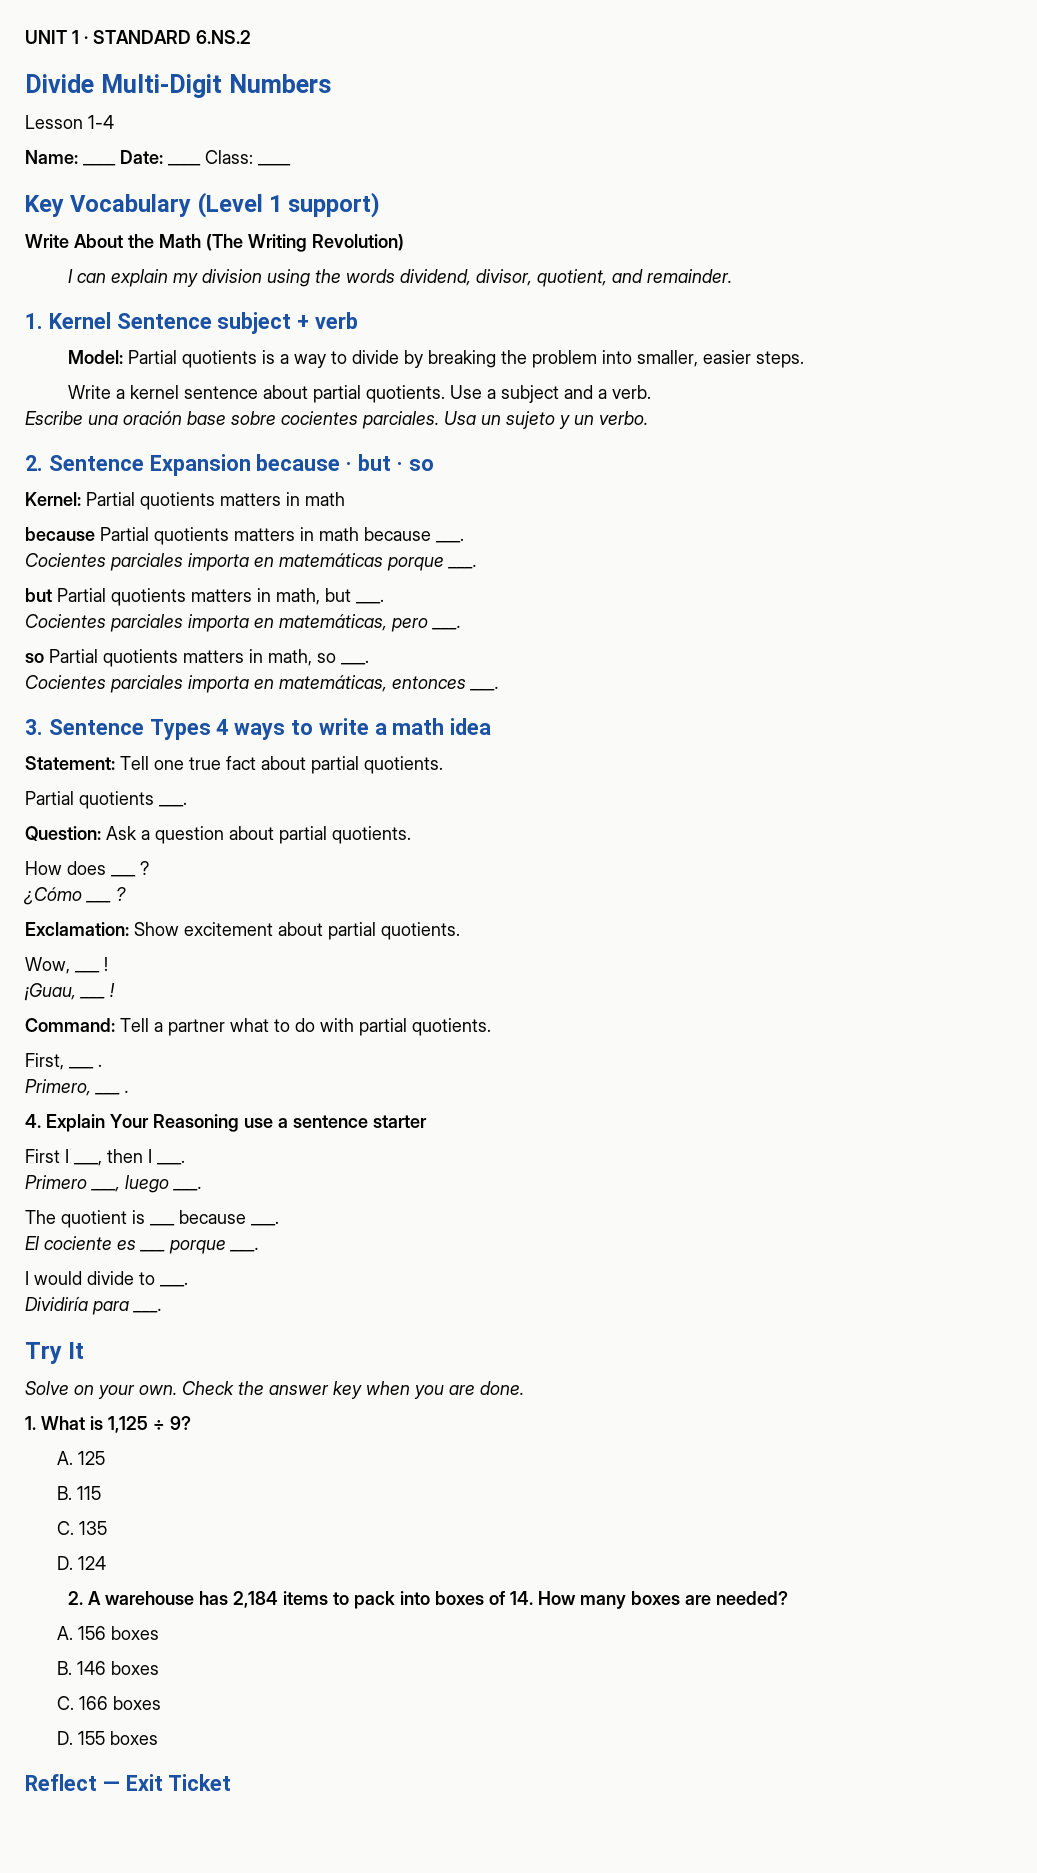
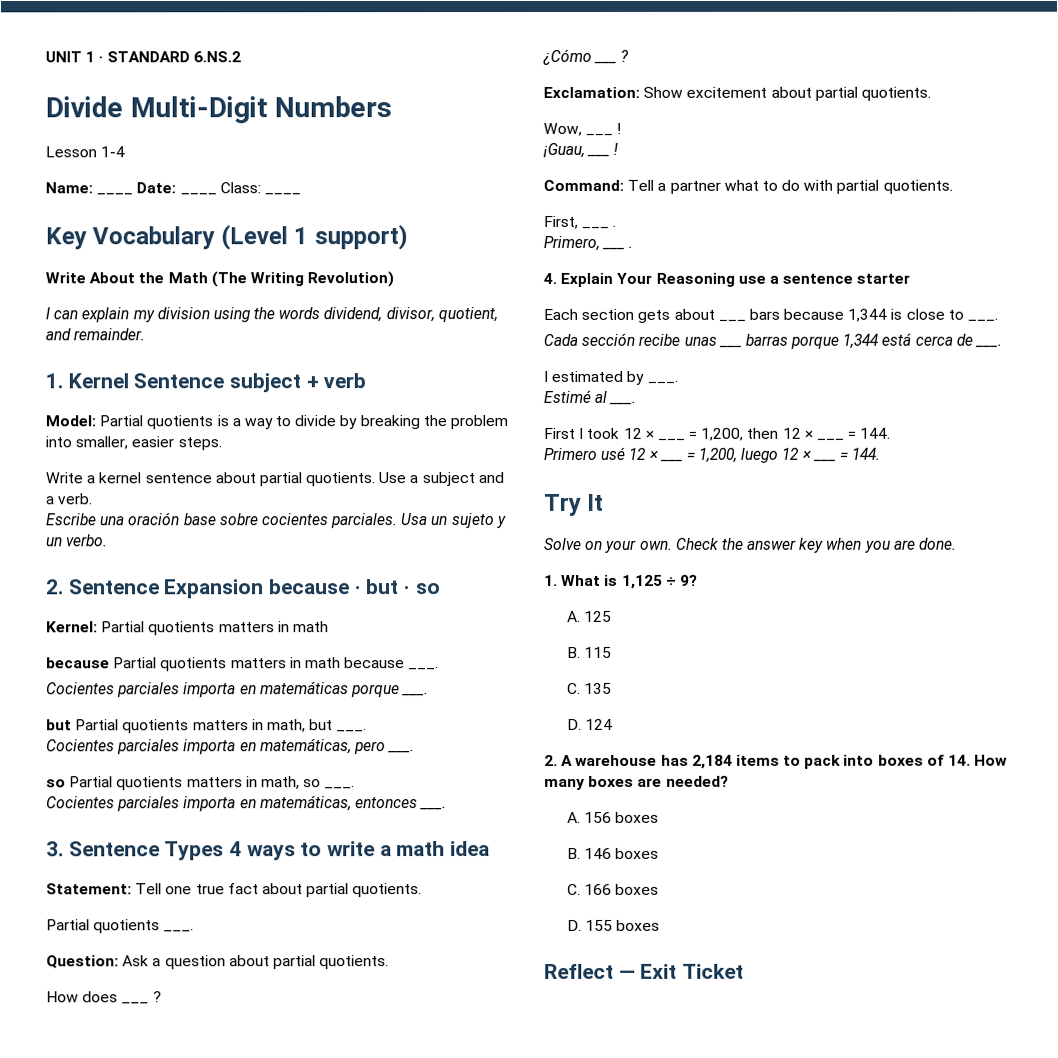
- First I ___, then I ___.
- Primero ___, luego ___.
- The quotient is ___ because ___.
- El cociente es ___ porque ___.
+ Each section gets about ___ bars because 1,344 is close to ___.
+ Cada sección recibe unas ___ barras porque 1,344 está cerca de ___.
- I would divide to ___.
- Dividiría para ___.
+ I estimated by ___.
+ Estimé al ___.
+ First I took 12 × ___ = 1,200, then 12 × ___ = 144.
+ Primero usé 12 × ___ = 1,200, luego 12 × ___ = 144.

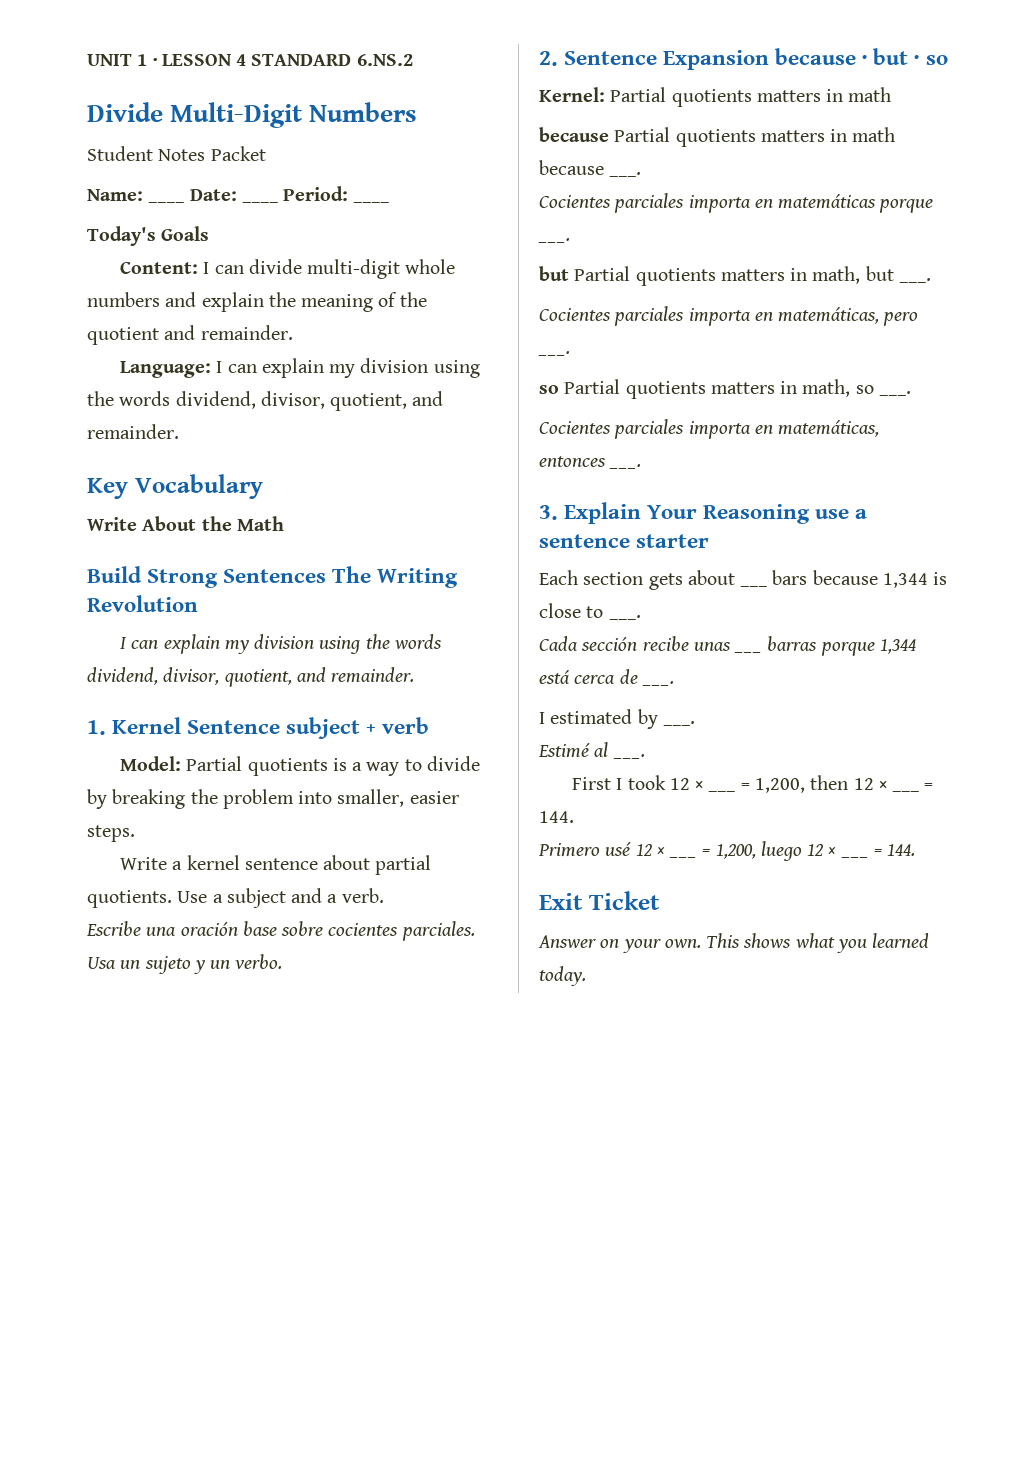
- UNIT 1 · STANDARD 6.NS.2
+ UNIT 1 · LESSON 4 STANDARD 6.NS.2
- Lesson 1-4
+ Student Notes Packet
- Name: ____ Date: ____ Class: ____
+ Name: ____ Date: ____ Period: ____
+ Today's Goals
+ Content: I can divide multi-digit whole numbers and explain the meaning of the quotient and remainder.
+ Language: I can explain my division using the words dividend, divisor, quotient, and remainder.
- Key Vocabulary (Level 1 support)
+ Key Vocabulary
- Write About the Math (The Writing Revolution)
+ Write About the Math
+ Build Strong Sentences The Writing Revolution
- 3. Sentence Types 4 ways to write a math idea
- Statement: Tell one true fact about partial quotients.
- Partial quotients ___.
- Question: Ask a question about partial quotients.
- How does ___ ?
- ¿Cómo ___ ?
- Exclamation: Show excitement about partial quotients.
- Wow, ___ !
- ¡Guau, ___ !
- Command: Tell a partner what to do with partial quotients.
- First, ___ .
- Primero, ___ .
- 4. Explain Your Reasoning use a sentence starter
+ 3. Explain Your Reasoning use a sentence starter
- Try It
- Solve on your own. Check the answer key when you are done.
- 1. What is 1,125 ÷ 9?
- A. 125
- B. 115
- C. 135
- D. 124
- 2. A warehouse has 2,184 items to pack into boxes of 14. How many boxes are needed?
- A. 156 boxes
- B. 146 boxes
- C. 166 boxes
- D. 155 boxes
- Reflect — Exit Ticket
+ Exit Ticket
+ Answer on your own. This shows what you learned today.

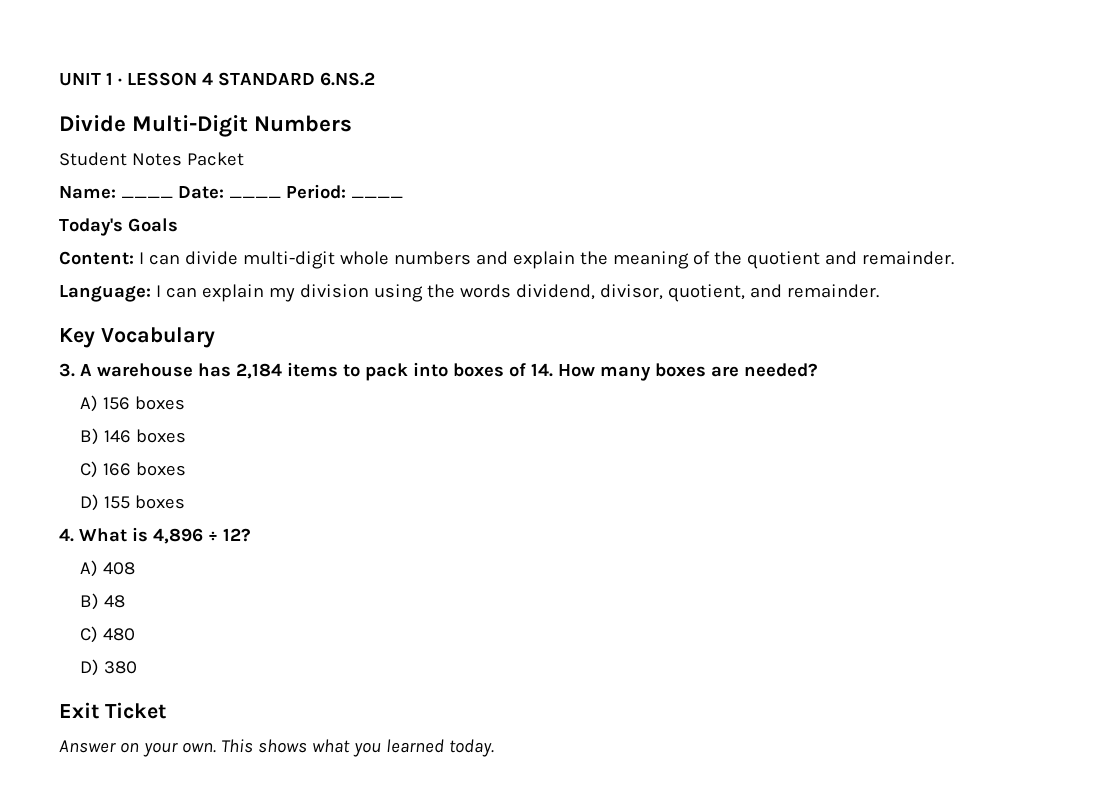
- Write About the Math
- Build Strong Sentences The Writing Revolution
- I can explain my division using the words dividend, divisor, quotient, and remainder.
- 1. Kernel Sentence subject + verb
- Model: Partial quotients is a way to divide by breaking the problem into smaller, easier steps.
- Write a kernel sentence about partial quotients. Use a subject and a verb.
- Escribe una oración base sobre cocientes parciales. Usa un sujeto y un verbo.
- 2. Sentence Expansion because · but · so
- Kernel: Partial quotients matters in math
- because Partial quotients matters in math because ___.
- Cocientes parciales importa en matemáticas porque ___.
- but Partial quotients matters in math, but ___.
- Cocientes parciales importa en matemáticas, pero ___.
- so Partial quotients matters in math, so ___.
- Cocientes parciales importa en matemáticas, entonces ___.
- 3. Explain Your Reasoning use a sentence starter
- Each section gets about ___ bars because 1,344 is close to ___.
- Cada sección recibe unas ___ barras porque 1,344 está cerca de ___.
- I estimated by ___.
- Estimé al ___.
- First I took 12 × ___ = 1,200, then 12 × ___ = 144.
- Primero usé 12 × ___ = 1,200, luego 12 × ___ = 144.
+ 3. A warehouse has 2,184 items to pack into boxes of 14. How many boxes are needed?
+ A) 156 boxes
+ B) 146 boxes
+ C) 166 boxes
+ D) 155 boxes
+ 4. What is 4,896 ÷ 12?
+ A) 408
+ B) 48
+ C) 480
+ D) 380

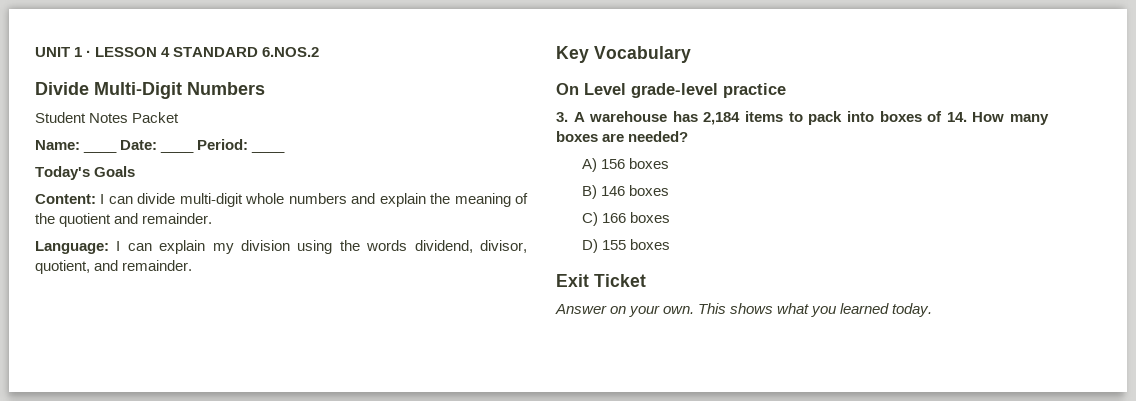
- UNIT 1 · LESSON 4 STANDARD 6.NS.2
+ UNIT 1 · LESSON 4 STANDARD 6.NOS.2
+ On Level grade-level practice
- 4. What is 4,896 ÷ 12?
- A) 408
- B) 48
- C) 480
- D) 380

